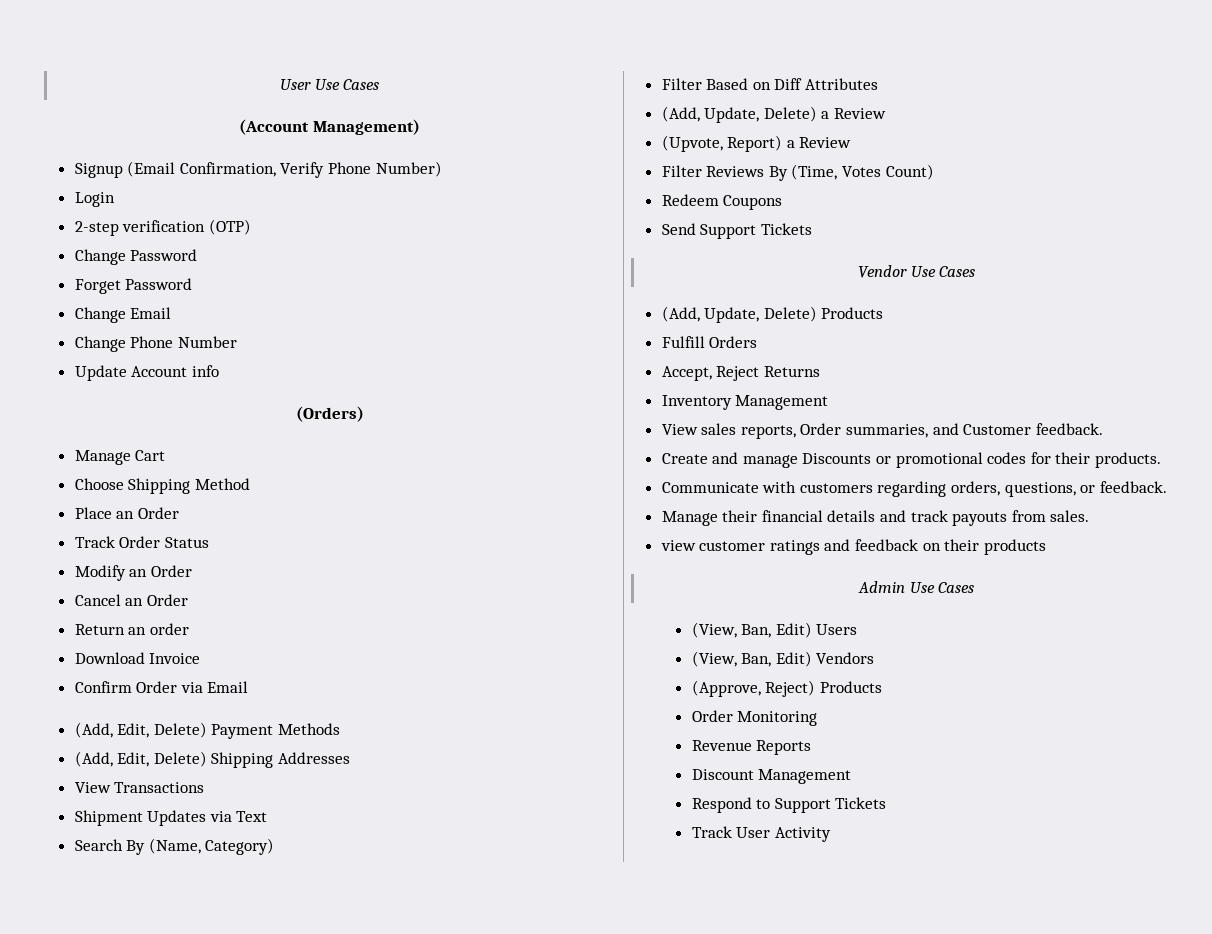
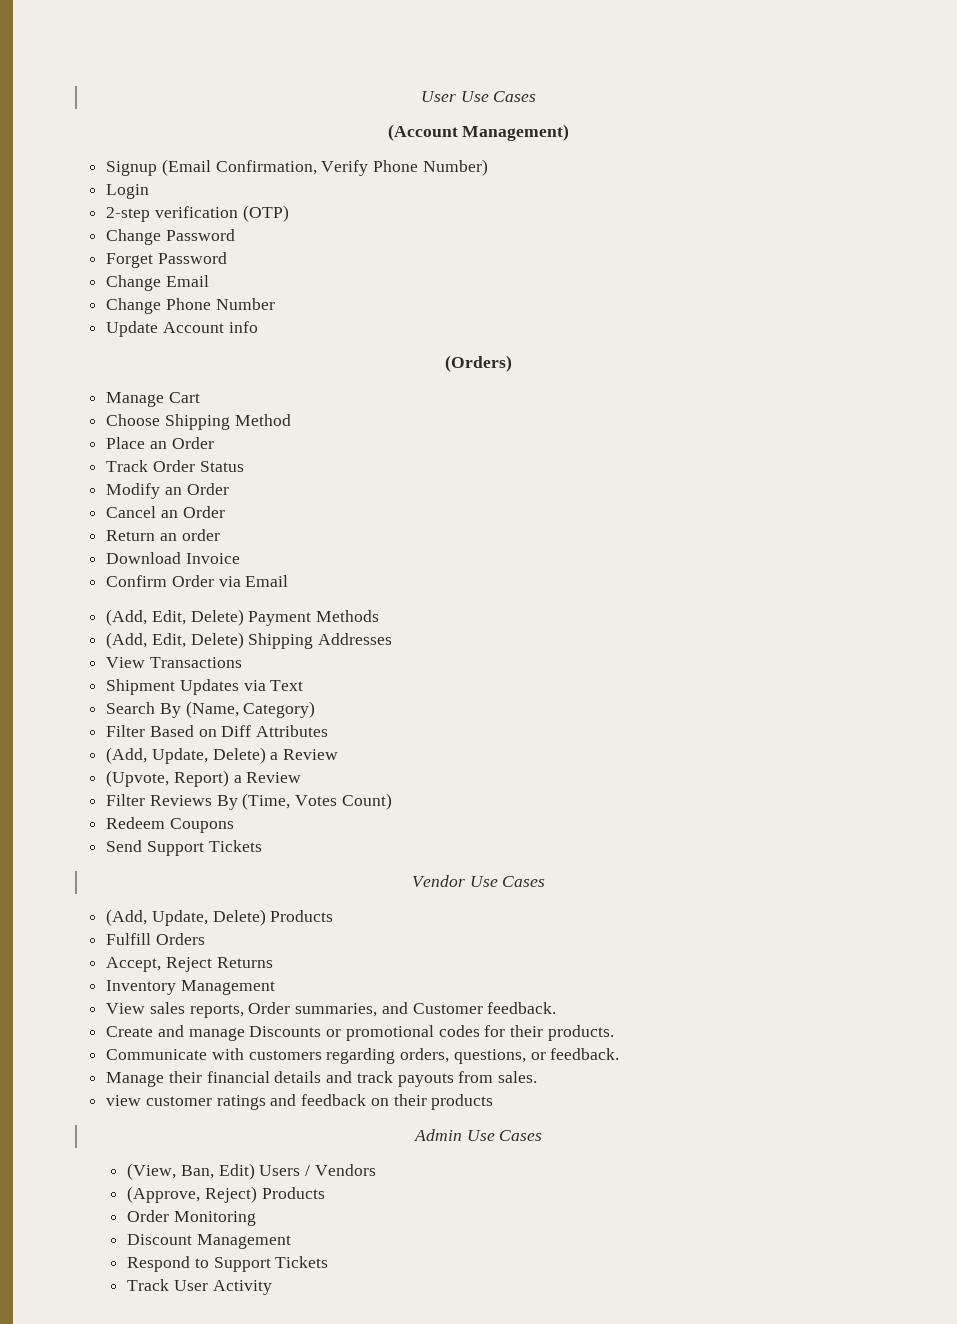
- (View, Ban, Edit) Users
- (View, Ban, Edit) Vendors
+ (View, Ban, Edit) Users / Vendors
- Revenue Reports

